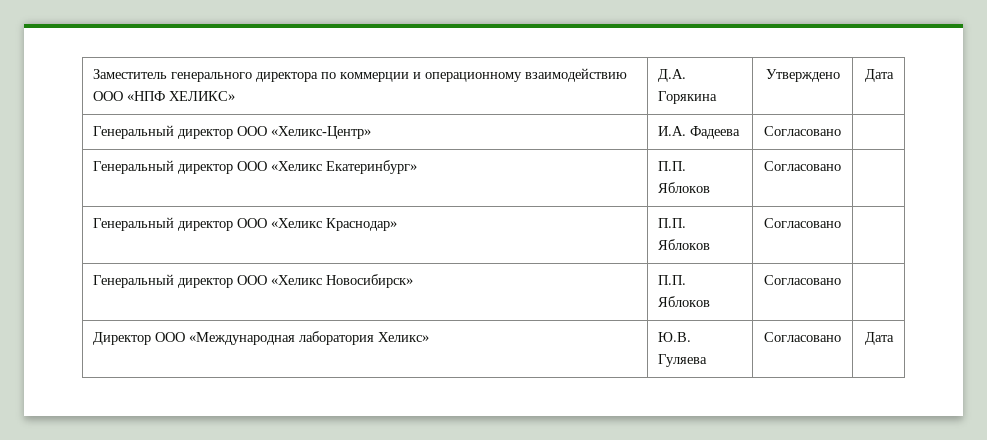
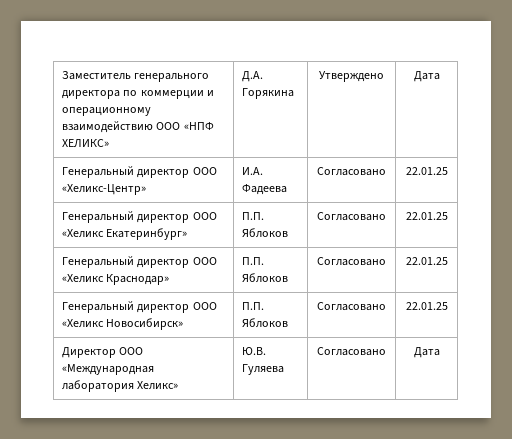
- Генеральный директор ООО «Хеликс-Центр» | И.А. Фадеева | Согласовано |
+ Генеральный директор ООО «Хеликс-Центр» | И.А. Фадеева | Согласовано | 22.01.25
- Генеральный директор ООО «Хеликс Екатеринбург» | П.П. Яблоков | Согласовано |
+ Генеральный директор ООО «Хеликс Екатеринбург» | П.П. Яблоков | Согласовано | 22.01.25
- Генеральный директор ООО «Хеликс Краснодар» | П.П. Яблоков | Согласовано |
+ Генеральный директор ООО «Хеликс Краснодар» | П.П. Яблоков | Согласовано | 22.01.25
- Генеральный директор ООО «Хеликс Новосибирск» | П.П. Яблоков | Согласовано |
+ Генеральный директор ООО «Хеликс Новосибирск» | П.П. Яблоков | Согласовано | 22.01.25

